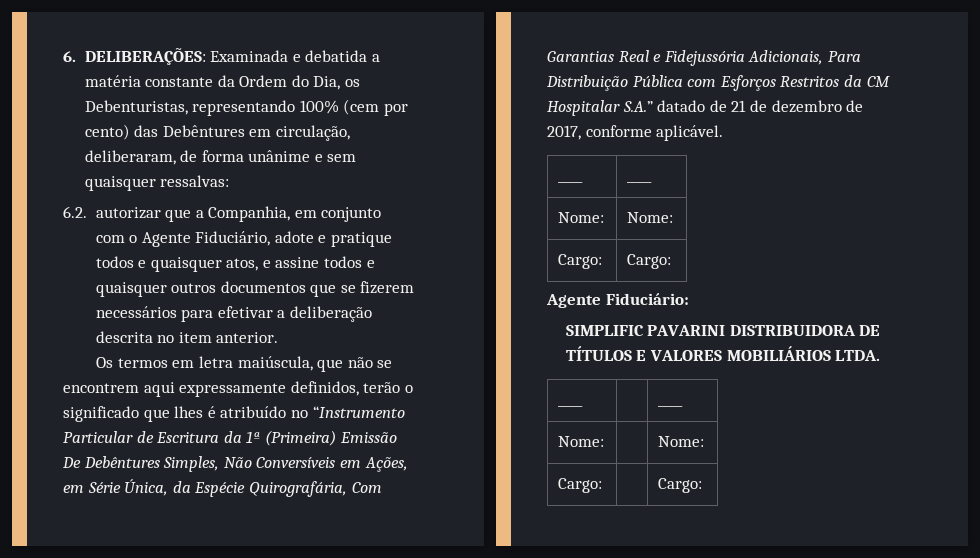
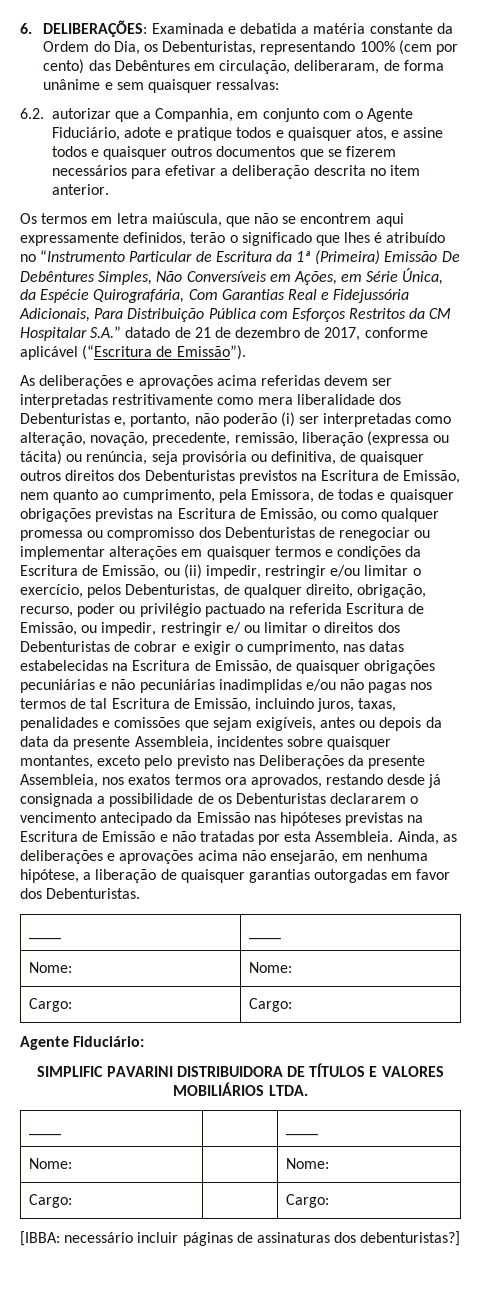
- Os termos em letra maiúscula, que não se encontrem aqui expressamente definidos, terão o significado que lhes é atribuído no “Instrumento Particular de Escritura da 1ª (Primeira) Emissão De Debêntures Simples, Não Conversíveis em Ações, em Série Única, da Espécie Quirografária, Com Garantias Real e Fidejussória Adicionais, Para Distribuição Pública com Esforços Restritos da CM Hospitalar S.A.” datado de 21 de dezembro de 2017, conforme aplicável.
+ Os termos em letra maiúscula, que não se encontrem aqui expressamente definidos, terão o significado que lhes é atribuído no “Instrumento Particular de Escritura da 1ª (Primeira) Emissão De Debêntures Simples, Não Conversíveis em Ações, em Série Única, da Espécie Quirografária, Com Garantias Real e Fidejussória Adicionais, Para Distribuição Pública com Esforços Restritos da CM Hospitalar S.A.” datado de 21 de dezembro de 2017, conforme aplicável (“Escritura de Emissão”).
+ As deliberações e aprovações acima referidas devem ser interpretadas restritivamente como mera liberalidade dos Debenturistas e, portanto, não poderão (i) ser interpretadas como alteração, novação, precedente, remissão, liberação (expressa ou tácita) ou renúncia, seja provisória ou definitiva, de quaisquer outros direitos dos Debenturistas previstos na Escritura de Emissão, nem quanto ao cumprimento, pela Emissora, de todas e quaisquer obrigações previstas na Escritura de Emissão, ou como qualquer promessa ou compromisso dos Debenturistas de renegociar ou implementar alterações em quaisquer termos e condições da Escritura de Emissão, ou (ii) impedir, restringir e/ou limitar o exercício, pelos Debenturistas, de qualquer direito, obrigação, recurso, poder ou privilégio pactuado na referida Escritura de Emissão, ou impedir, restringir e/ ou limitar o direitos dos Debenturistas de cobrar e exigir o cumprimento, nas datas estabelecidas na Escritura de Emissão, de quaisquer obrigações pecuniárias e não pecuniárias inadimplidas e/ou não pagas nos termos de tal Escritura de Emissão, incluindo juros, taxas, penalidades e comissões que sejam exigíveis, antes ou depois da data da presente Assembleia, incidentes sobre quaisquer montantes, exceto pelo previsto nas Deliberações da presente Assembleia, nos exatos termos ora aprovados, restando desde já consignada a possibilidade de os Debenturistas declararem o vencimento antecipado da Emissão nas hipóteses previstas na Escritura de Emissão e não tratadas por esta Assembleia. Ainda, as deliberações e aprovações acima não ensejarão, em nenhuma hipótese, a liberação de quaisquer garantias outorgadas em favor dos Debenturistas.
+ [IBBA: necessário incluir páginas de assinaturas dos debenturistas?]

